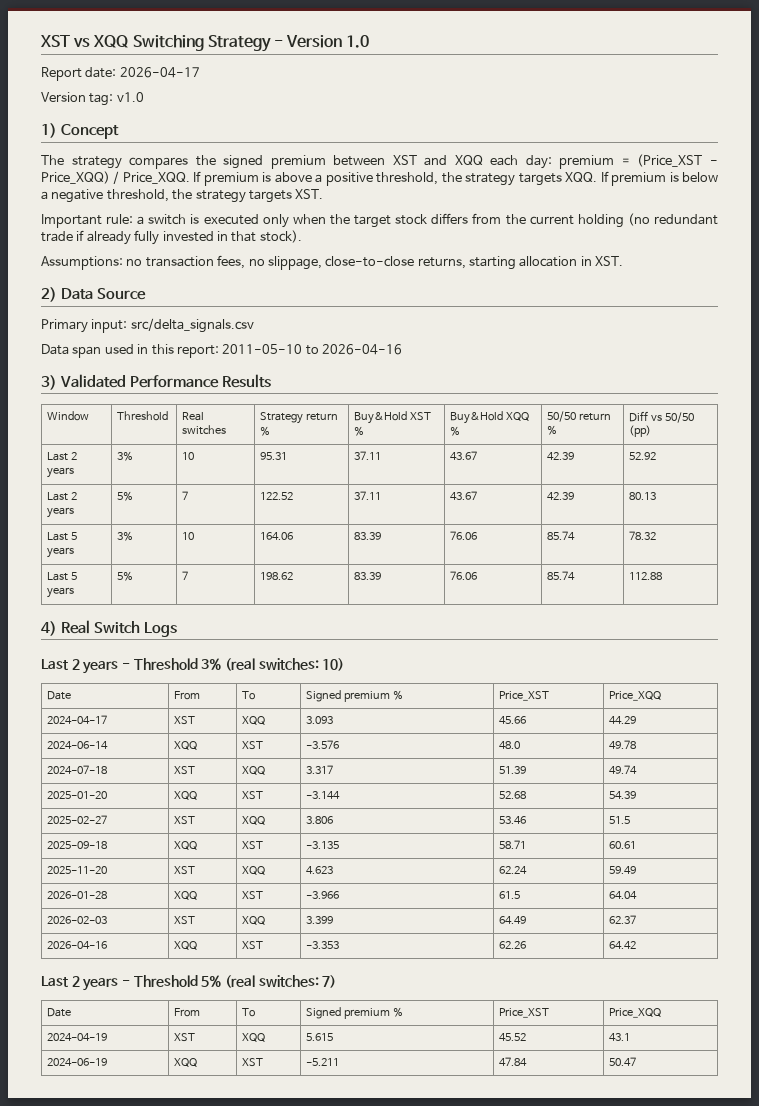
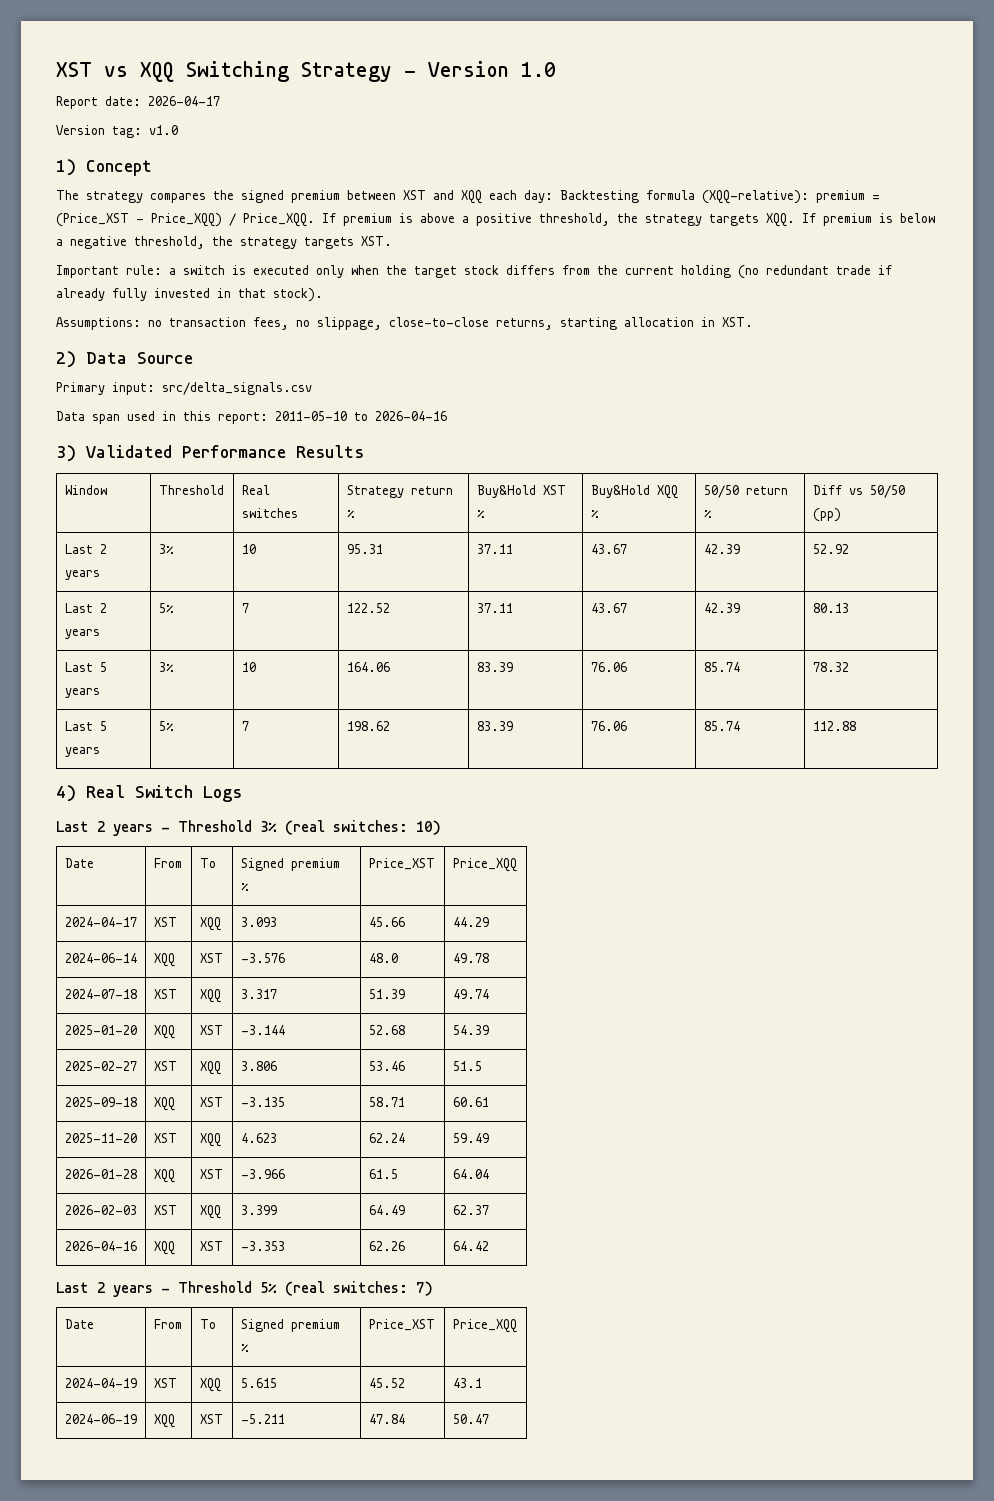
- The strategy compares the signed premium between XST and XQQ each day: premium = (Price_XST - Price_XQQ) / Price_XQQ.
+ The strategy compares the signed premium between XST and XQQ each day: Backtesting formula (XQQ-relative): premium = (Price_XST - Price_XQQ) / Price_XQQ.

